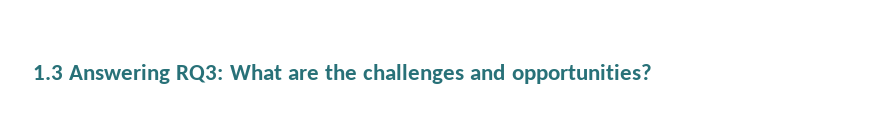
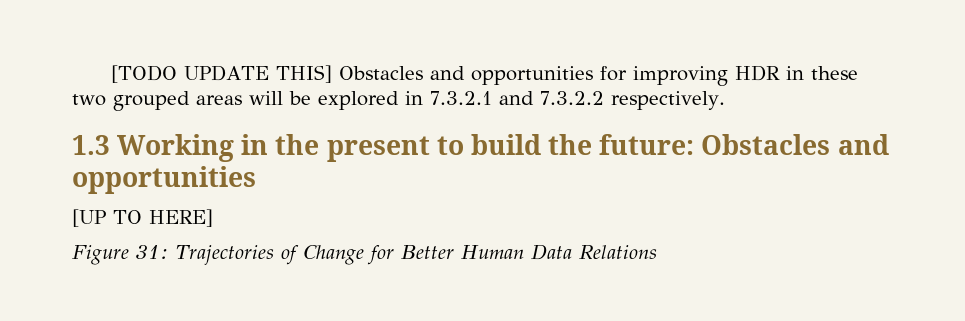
- 1.3 Answering RQ3: What are the challenges and opportunities?
+ [TODO UPDATE THIS] Obstacles and opportunities for improving HDR in these two grouped areas will be explored in 7.3.2.1 and 7.3.2.2 respectively.
+ 1.3 Working in the present to build the future: Obstacles and opportunities
+ [UP TO HERE]
+ Figure 31: Trajectories of Change for Better Human Data Relations

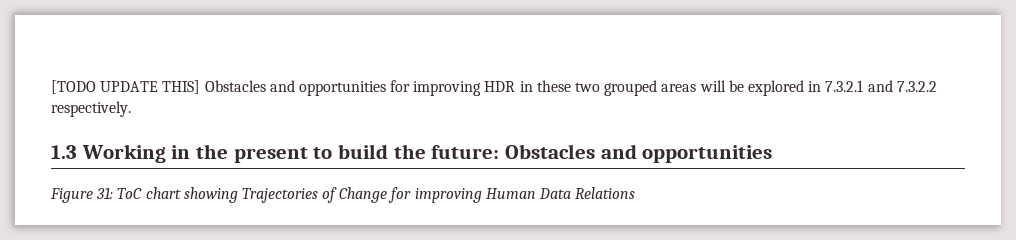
- [UP TO HERE]
- Figure 31: Trajectories of Change for Better Human Data Relations
+ Figure 31: ToC chart showing Trajectories of Change for improving Human Data Relations

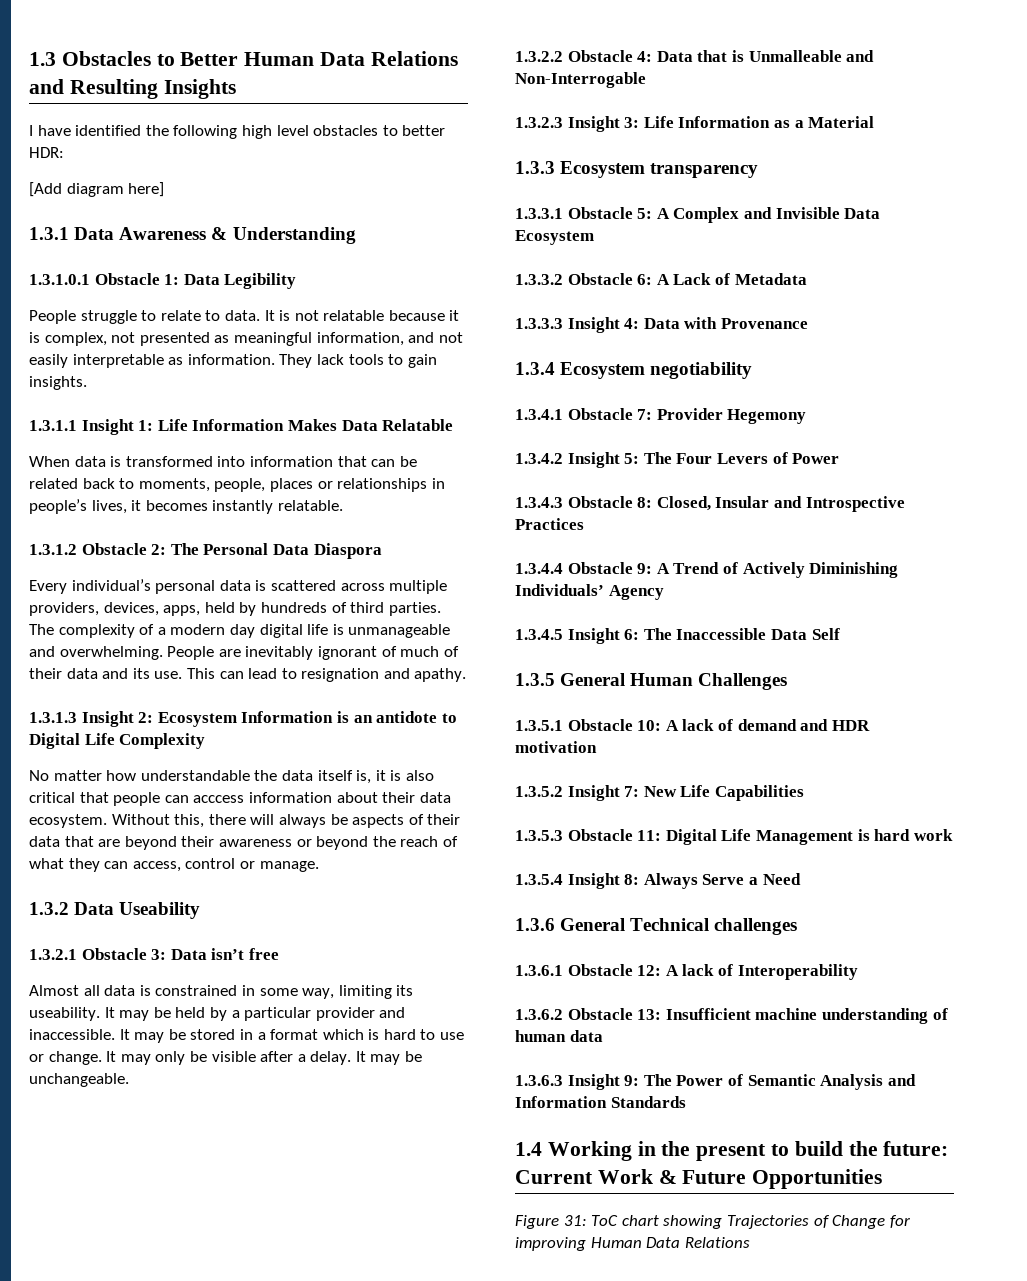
- [TODO UPDATE THIS] Obstacles and opportunities for improving HDR in these two grouped areas will be explored in 7.3.2.1 and 7.3.2.2 respectively.
- 1.3 Working in the present to build the future: Obstacles and opportunities
+ 1.3 Obstacles to Better Human Data Relations and Resulting Insights
+ I have identified the following high level obstacles to better HDR:
+ [Add diagram here]
+ 1.3.1 Data Awareness & Understanding
+ 1.3.1.0.1 Obstacle 1: Data Legibility
+ People struggle to relate to data. It is not relatable because it is complex, not presented as meaningful information, and not easily interpretable as information. They lack tools to gain insights.
+ 1.3.1.1 Insight 1: Life Information Makes Data Relatable
+ When data is transformed into information that can be related back to moments, people, places or relationships in people’s lives, it becomes instantly relatable.
+ 1.3.1.2 Obstacle 2: The Personal Data Diaspora
+ Every individual’s personal data is scattered across multiple providers, devices, apps, held by hundreds of third parties. The complexity of a modern day digital life is unmanageable and overwhelming. People are inevitably ignorant of much of their data and its use. This can lead to resignation and apathy.
+ 1.3.1.3 Insight 2: Ecosystem Information is an antidote to Digital Life Complexity
+ No matter how understandable the data itself is, it is also critical that people can acccess information about their data ecosystem. Without this, there will always be aspects of their data that are beyond their awareness or beyond the reach of what they can access, control or manage.
+ 1.3.2 Data Useability
+ 1.3.2.1 Obstacle 3: Data isn’t free
+ Almost all data is constrained in some way, limiting its useability. It may be held by a particular provider and inaccessible. It may be stored in a format which is hard to use or change. It may only be visible after a delay. It may be unchangeable.
+ 1.3.2.2 Obstacle 4: Data that is Unmalleable and Non-Interrogable
+ 1.3.2.3 Insight 3: Life Information as a Material
+ 1.3.3 Ecosystem transparency
+ 1.3.3.1 Obstacle 5: A Complex and Invisible Data Ecosystem
+ 1.3.3.2 Obstacle 6: A Lack of Metadata
+ 1.3.3.3 Insight 4: Data with Provenance
+ 1.3.4 Ecosystem negotiability
+ 1.3.4.1 Obstacle 7: Provider Hegemony
+ 1.3.4.2 Insight 5: The Four Levers of Power
+ 1.3.4.3 Obstacle 8: Closed, Insular and Introspective Practices
+ 1.3.4.4 Obstacle 9: A Trend of Actively Diminishing Individuals’ Agency
+ 1.3.4.5 Insight 6: The Inaccessible Data Self
+ 1.3.5 General Human Challenges
+ 1.3.5.1 Obstacle 10: A lack of demand and HDR motivation
+ 1.3.5.2 Insight 7: New Life Capabilities
+ 1.3.5.3 Obstacle 11: Digital Life Management is hard work
+ 1.3.5.4 Insight 8: Always Serve a Need
+ 1.3.6 General Technical challenges
+ 1.3.6.1 Obstacle 12: A lack of Interoperability
+ 1.3.6.2 Obstacle 13: Insufficient machine understanding of human data
+ 1.3.6.3 Insight 9: The Power of Semantic Analysis and Information Standards
+ 1.4 Working in the present to build the future: Current Work & Future Opportunities

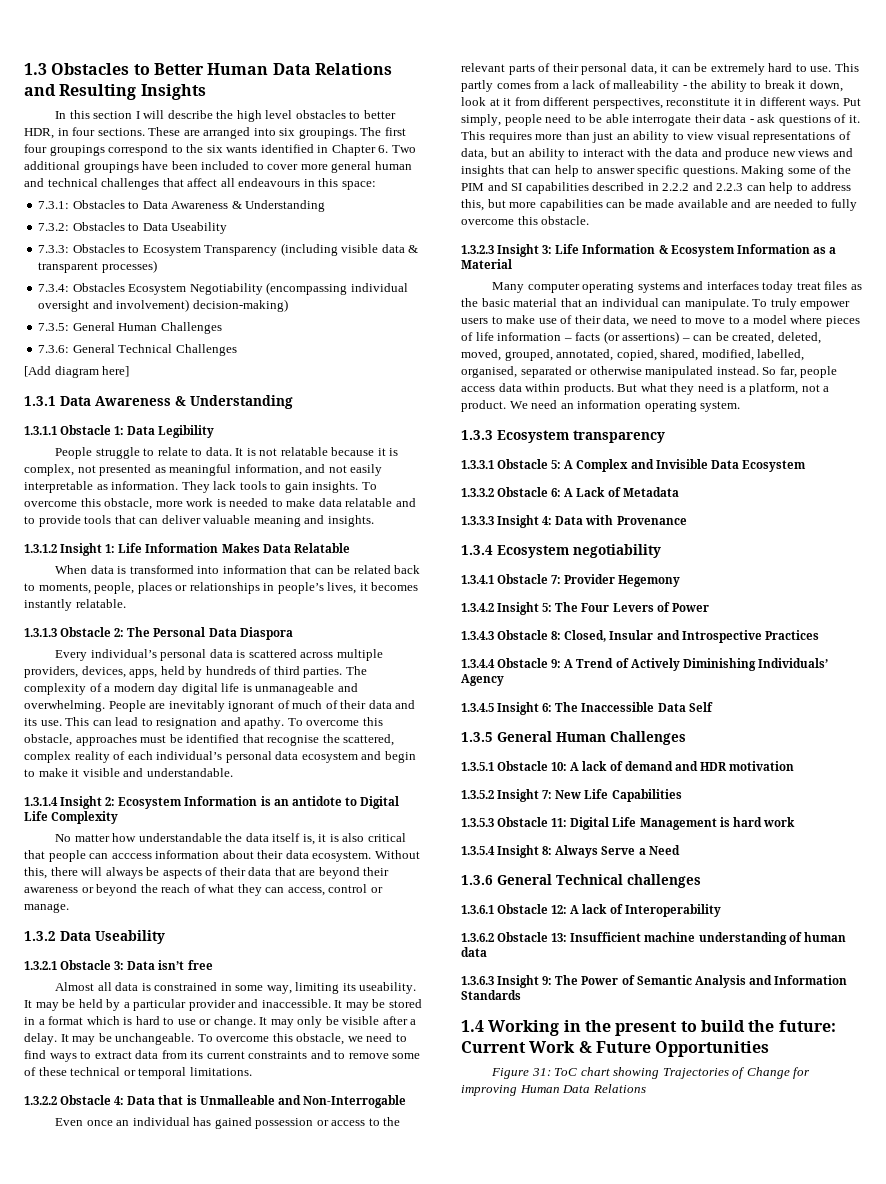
- I have identified the following high level obstacles to better HDR:
+ In this section I will describe the high level obstacles to better HDR, in four sections. These are arranged into six groupings. The first four groupings correspond to the six wants identified in Chapter 6. Two additional groupings have been included to cover more general human and technical challenges that affect all endeavours in this space:
+ 7.3.1: Obstacles to Data Awareness & Understanding
+ 7.3.2: Obstacles to Data Useability
+ 7.3.3: Obstacles to Ecosystem Transparency (including visible data & transparent processes)
+ 7.3.4: Obstacles Ecosystem Negotiability (encompassing individual oversight and involvement) decision-making)
+ 7.3.5: General Human Challenges
+ 7.3.6: General Technical Challenges
- 1.3.1.0.1 Obstacle 1: Data Legibility
+ 1.3.1.1 Obstacle 1: Data Legibility
- They lack tools to gain insights.
- 1.3.1.1 Insight 1: Life Information Makes Data Relatable
+ They lack tools to gain insights. To overcome this obstacle, more work is needed to make data relatable and to provide tools that can deliver valuable meaning and insights.
+ 1.3.1.2 Insight 1: Life Information Makes Data Relatable
- 1.3.1.2 Obstacle 2: The Personal Data Diaspora
+ 1.3.1.3 Obstacle 2: The Personal Data Diaspora
- This can lead to resignation and apathy.
- 1.3.1.3 Insight 2: Ecosystem Information is an antidote to Digital Life Complexity
+ This can lead to resignation and apathy. To overcome this obstacle, approaches must be identified that recognise the scattered, complex reality of each individual’s personal data ecosystem and begin to make it visible and understandable.
+ 1.3.1.4 Insight 2: Ecosystem Information is an antidote to Digital Life Complexity
+ To overcome this obstacle, we need to find ways to extract data from its current constraints and to remove some of these technical or temporal limitations.
+ Even once an individual has gained possession or access to the relevant parts of their personal data, it can be extremely hard to use. This partly comes from a lack of malleability - the ability to break it down, look at it from different perspectives, reconstitute it in different ways. Put simply, people need to be able interrogate their data - ask questions of it. This requires more than just an ability to view visual representations of data, but an ability to interact with the data and produce new views and insights that can help to answer specific questions. Making some of the PIM and SI capabilities described in 2.2.2 and 2.2.3 can help to address this, but more capabilities can be made available and are needed to fully overcome this obstacle.
- 1.3.2.3 Insight 3: Life Information as a Material
+ 1.3.2.3 Insight 3: Life Information & Ecosystem Information as a Material
+ Many computer operating systems and interfaces today treat files as the basic material that an individual can manipulate. To truly empower users to make use of their data, we need to move to a model where pieces of life information – facts (or assertions) – can be created, deleted, moved, grouped, annotated, copied, shared, modified, labelled, organised, separated or otherwise manipulated instead. So far, people access data within products. But what they need is a platform, not a product. We need an information operating system.

